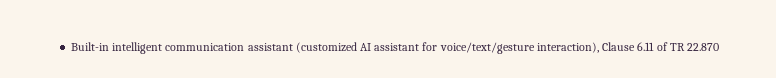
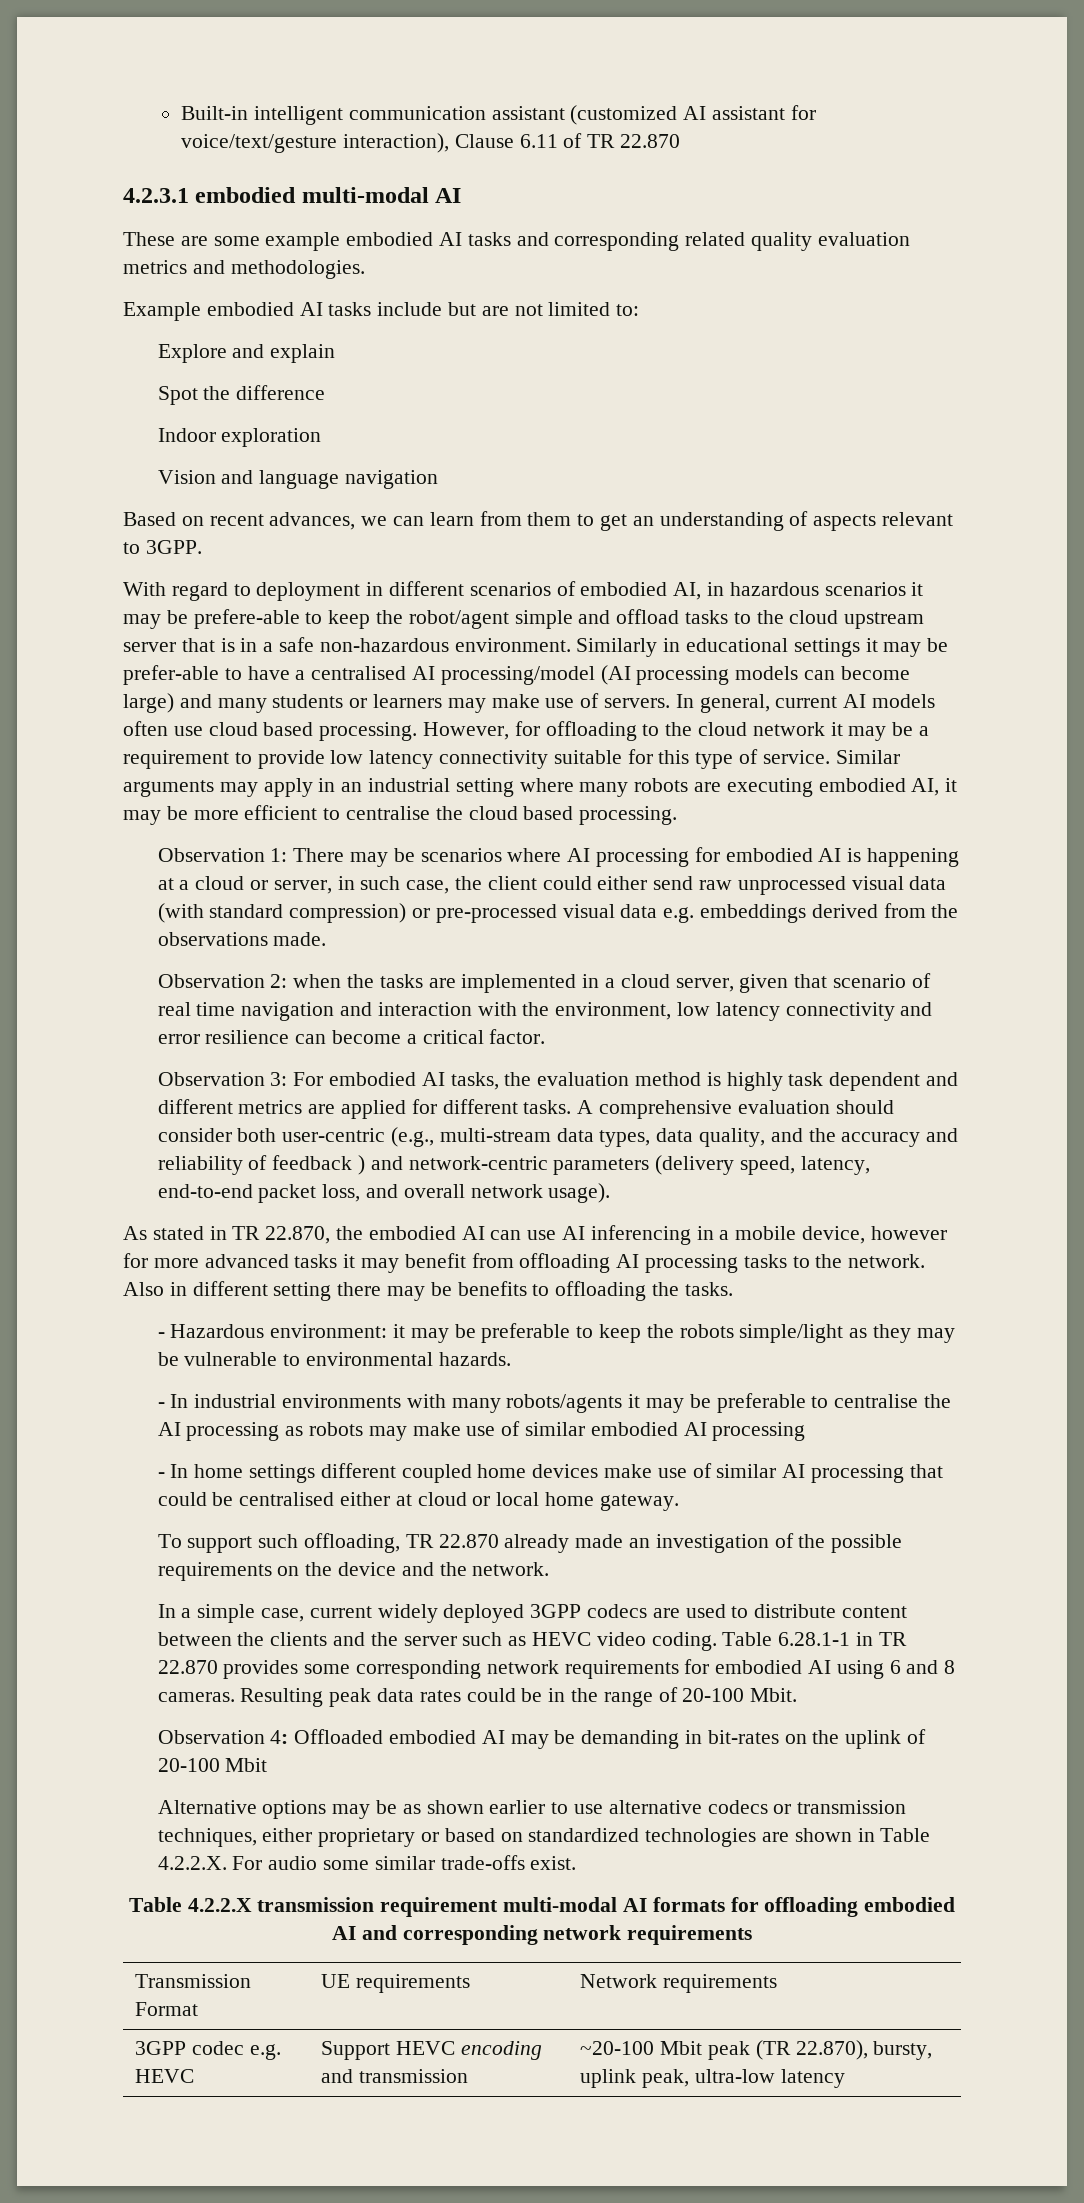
+ 4.2.3.1 embodied multi-modal AI
+ These are some example embodied AI tasks and corresponding related quality evaluation metrics and methodologies.
+ Example embodied AI tasks include but are not limited to:
+ Explore and explain
+ Spot the difference
+ Indoor exploration
+ Vision and language navigation
+ Based on recent advances, we can learn from them to get an understanding of aspects relevant to 3GPP.
+ With regard to deployment in different scenarios of embodied AI, in hazardous scenarios it may be prefere-able to keep the robot/agent simple and offload tasks to the cloud upstream server that is in a safe non-hazardous environment. Similarly in educational settings it may be prefer-able to have a centralised AI processing/model (AI processing models can become large) and many students or learners may make use of servers. In general, current AI models often use cloud based processing. However, for offloading to the cloud network it may be a requirement to provide low latency connectivity suitable for this type of service. Similar arguments may apply in an industrial setting where many robots are executing embodied AI, it may be more efficient to centralise the cloud based processing.
+ Observation 1: There may be scenarios where AI processing for embodied AI is happening at a cloud or server, in such case, the client could either send raw unprocessed visual data (with standard compression) or pre-processed visual data e.g. embeddings derived from the observations made.
+ Observation 2: when the tasks are implemented in a cloud server, given that scenario of real time navigation and interaction with the environment, low latency connectivity and error resilience can become a critical factor.
+ Observation 3: For embodied AI tasks, the evaluation method is highly task dependent and different metrics are applied for different tasks. A comprehensive evaluation should consider both user-centric (e.g., multi-stream data types, data quality, and the accuracy and reliability of feedback ) and network-centric parameters (delivery speed, latency, end-to-end packet loss, and overall network usage).
+ As stated in TR 22.870, the embodied AI can use AI inferencing in a mobile device, however for more advanced tasks it may benefit from offloading AI processing tasks to the network. Also in different setting there may be benefits to offloading the tasks.
+ - Hazardous environment: it may be preferable to keep the robots simple/light as they may be vulnerable to environmental hazards.
+ - In industrial environments with many robots/agents it may be preferable to centralise the AI processing as robots may make use of similar embodied AI processing
+ - In home settings different coupled home devices make use of similar AI processing that could be centralised either at cloud or local home gateway.
+ To support such offloading, TR 22.870 already made an investigation of the possible requirements on the device and the network.
+ In a simple case, current widely deployed 3GPP codecs are used to distribute content between the clients and the server such as HEVC video coding. Table 6.28.1-1 in TR 22.870 provides some corresponding network requirements for embodied AI using 6 and 8 cameras. Resulting peak data rates could be in the range of 20-100 Mbit.
+ Observation 4: Offloaded embodied AI may be demanding in bit-rates on the uplink of 20-100 Mbit
+ Alternative options may be as shown earlier to use alternative codecs or transmission techniques, either proprietary or based on standardized technologies are shown in Table 4.2.2.X. For audio some similar trade-offs exist.
+ Table 4.2.2.X transmission requirement multi-modal AI formats for offloading embodied AI and corresponding network requirements
+ Transmission Format | UE requirements | Network requirements
+ 3GPP codec e.g. HEVC | Support HEVC encoding and transmission | ~20-100 Mbit peak (TR 22.870), bursty, uplink peak, ultra-low latency

